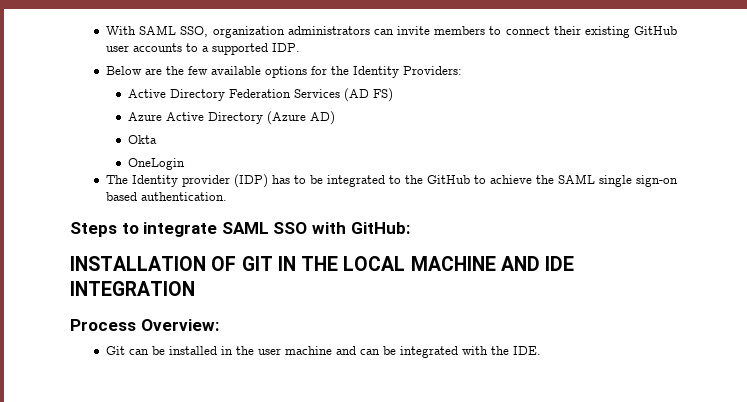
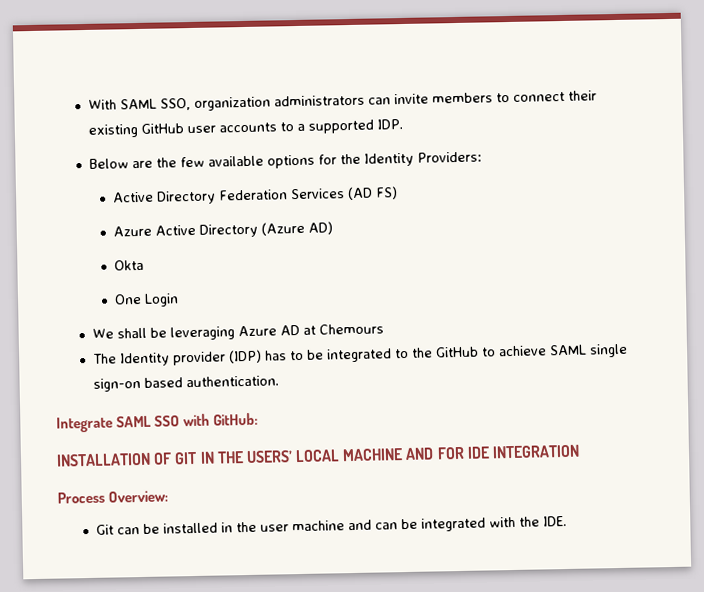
- OneLogin
+ One Login
+ We shall be leveraging Azure AD at Chemours
- The Identity provider (IDP) has to be integrated to the GitHub to achieve the SAML single sign-on based authentication.
+ The Identity provider (IDP) has to be integrated to the GitHub to achieve SAML single sign-on based authentication.
- Steps to integrate SAML SSO with GitHub:
+ Integrate SAML SSO with GitHub:
- INSTALLATION OF GIT IN THE LOCAL MACHINE AND IDE INTEGRATION
+ INSTALLATION OF GIT IN THE USERS’ LOCAL MACHINE AND FOR IDE INTEGRATION

